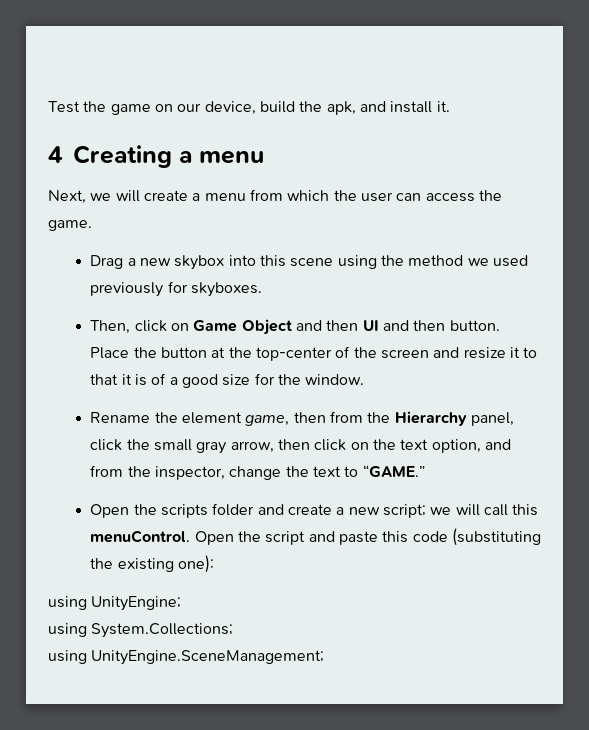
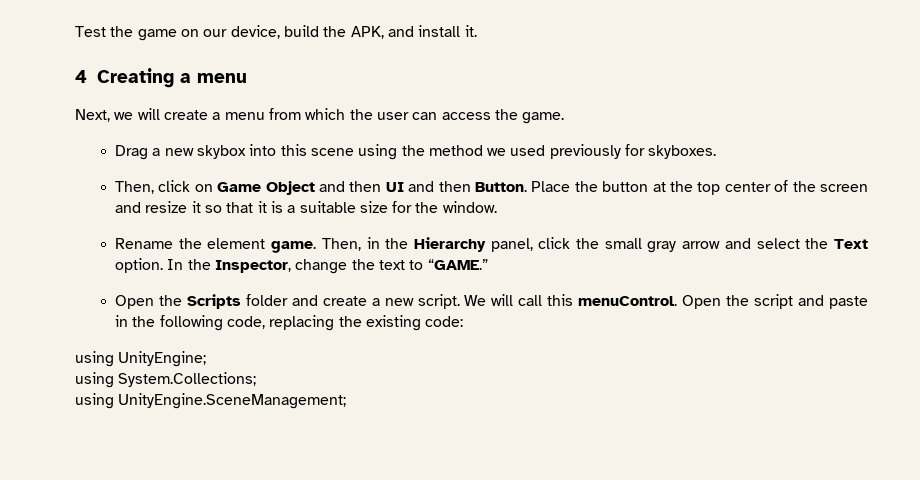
- Test the game on our device, build the apk, and install it.
+ Test the game on our device, build the APK, and install it.
- Then, click on Game Object and then UI and then button.
+ Then, click on Game Object and then UI and then Button.
- Place the button at the top-center of the screen and resize it to that it is of a good size for the window.
+ Place the button at the top center of the screen and resize it so that it is a suitable size for the window.
- Rename the element game, then from the Hierarchy panel, click the small gray arrow, then click on the text option, and from the inspector, change the text to “GAME.”
+ Rename the element game. Then, in the Hierarchy panel, click the small gray arrow and select the Text option. In the Inspector, change the text to “GAME.”
- Open the scripts folder and create a new script; we will call this menuControl.
+ Open the Scripts folder and create a new script. We will call this menuControl.
- Open the script and paste this code (substituting the existing one):
+ Open the script and paste in the following code, replacing the existing code:

